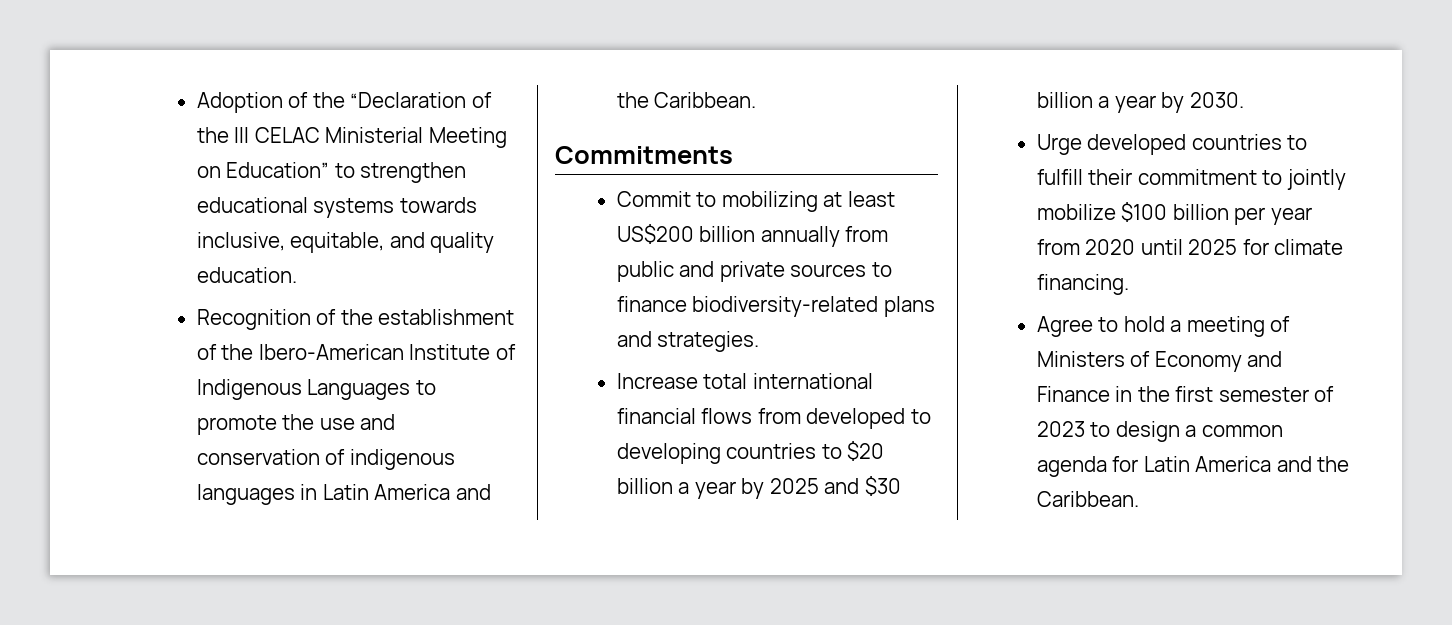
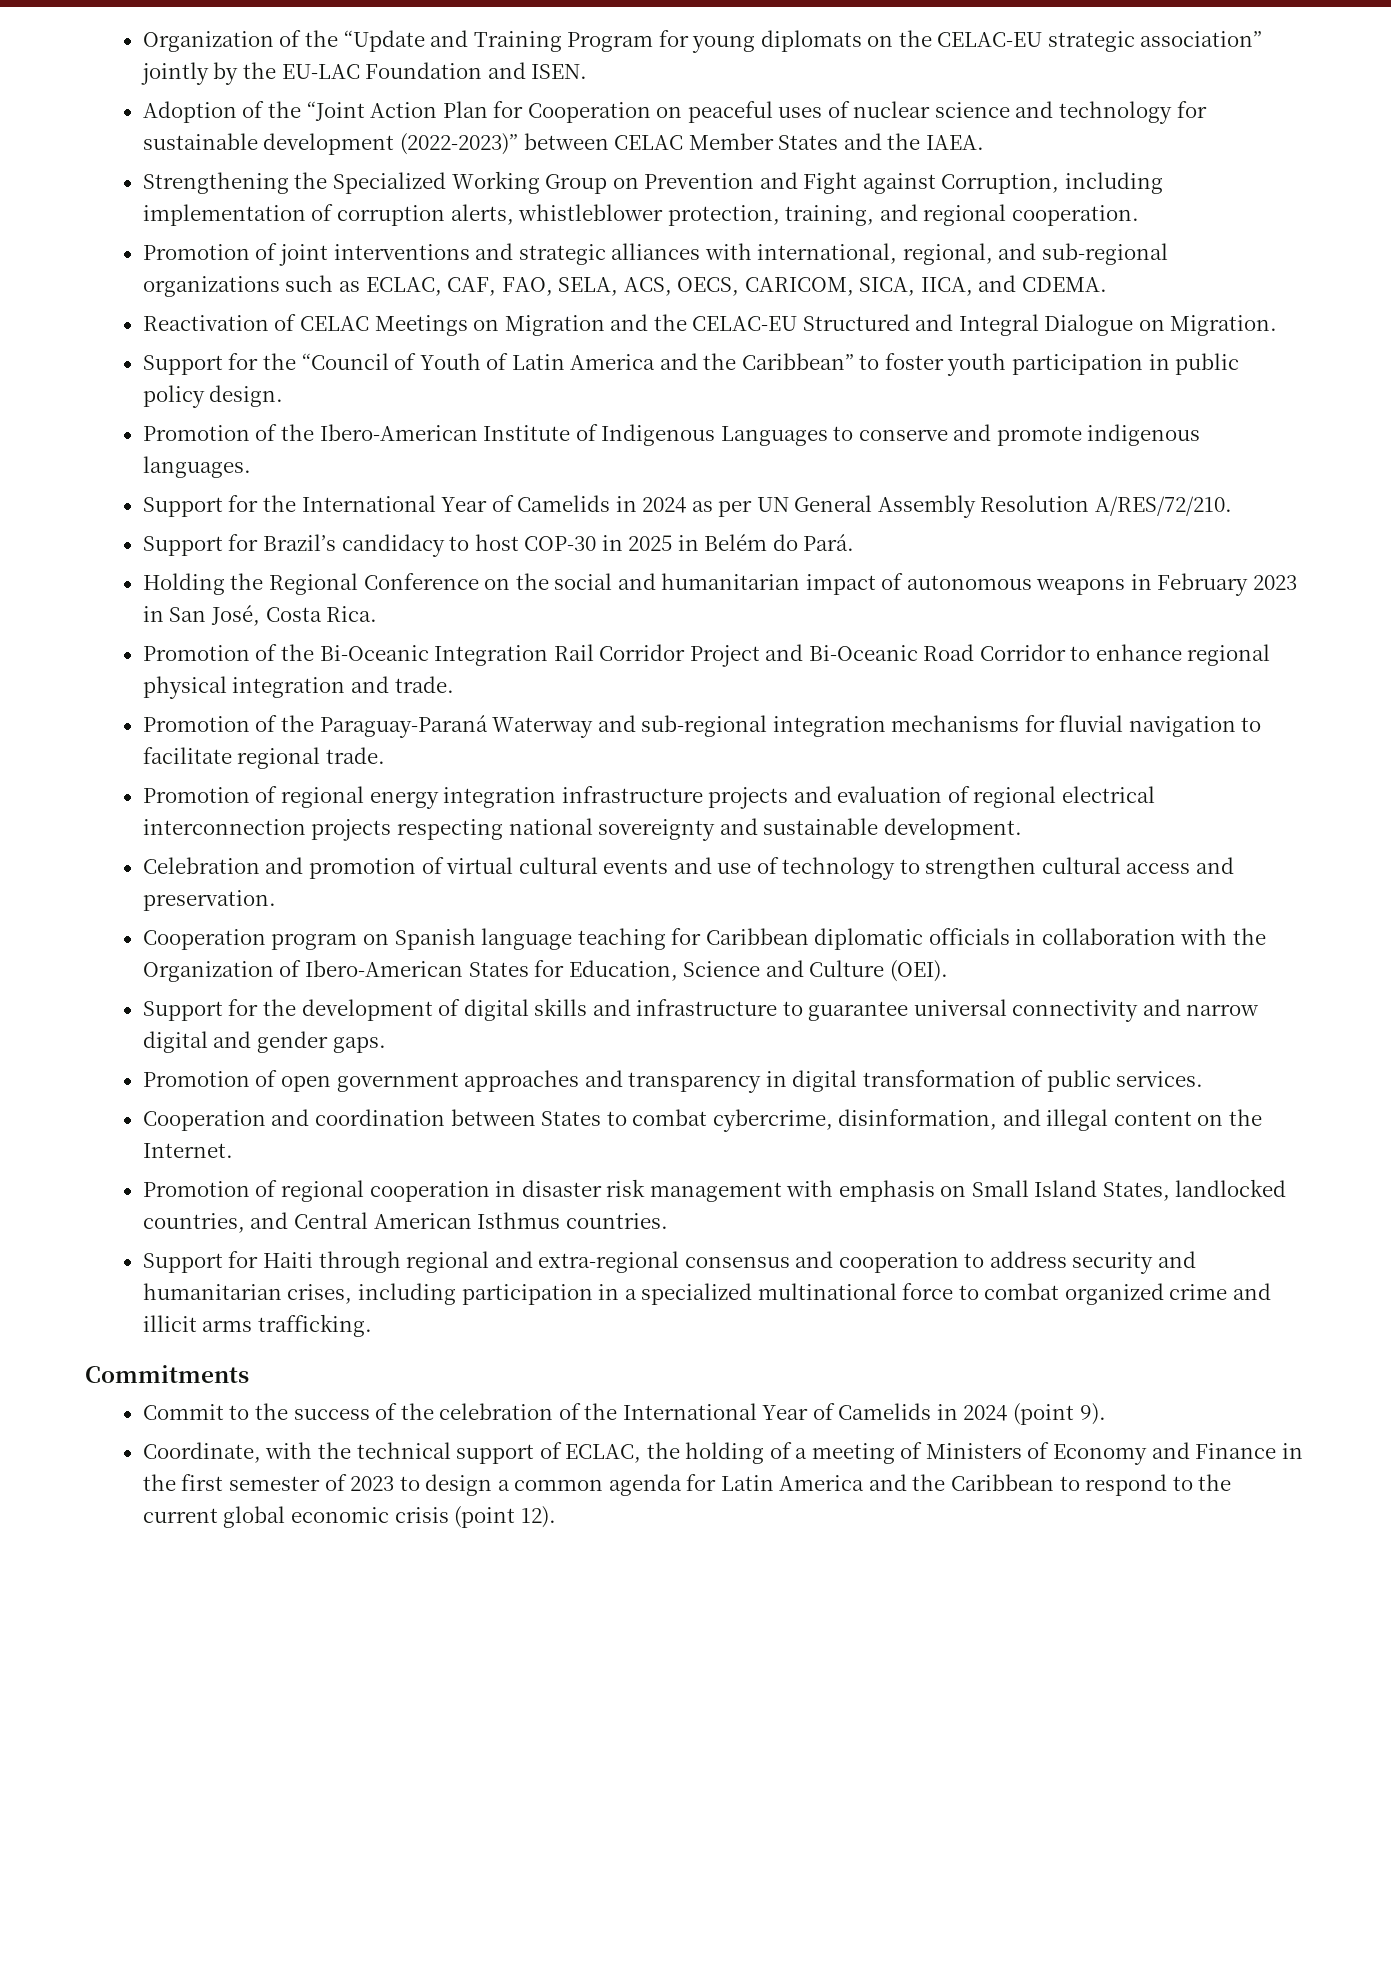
- Adoption of the “Declaration of the III CELAC Ministerial Meeting on Education” to strengthen educational systems towards inclusive, equitable, and quality education.
- Recognition of the establishment of the Ibero-American Institute of Indigenous Languages to promote the use and conservation of indigenous languages in Latin America and the Caribbean.
+ Organization of the “Update and Training Program for young diplomats on the CELAC-EU strategic association” jointly by the EU-LAC Foundation and ISEN.
+ Adoption of the “Joint Action Plan for Cooperation on peaceful uses of nuclear science and technology for sustainable development (2022-2023)” between CELAC Member States and the IAEA.
+ Strengthening the Specialized Working Group on Prevention and Fight against Corruption, including implementation of corruption alerts, whistleblower protection, training, and regional cooperation.
+ Promotion of joint interventions and strategic alliances with international, regional, and sub-regional organizations such as ECLAC, CAF, FAO, SELA, ACS, OECS, CARICOM, SICA, IICA, and CDEMA.
+ Reactivation of CELAC Meetings on Migration and the CELAC-EU Structured and Integral Dialogue on Migration.
+ Support for the “Council of Youth of Latin America and the Caribbean” to foster youth participation in public policy design.
+ Promotion of the Ibero-American Institute of Indigenous Languages to conserve and promote indigenous languages.
+ Support for the International Year of Camelids in 2024 as per UN General Assembly Resolution A/RES/72/210.
+ Support for Brazil’s candidacy to host COP-30 in 2025 in Belém do Pará.
+ Holding the Regional Conference on the social and humanitarian impact of autonomous weapons in February 2023 in San José, Costa Rica.
+ Promotion of the Bi-Oceanic Integration Rail Corridor Project and Bi-Oceanic Road Corridor to enhance regional physical integration and trade.
+ Promotion of the Paraguay-Paraná Waterway and sub-regional integration mechanisms for fluvial navigation to facilitate regional trade.
+ Promotion of regional energy integration infrastructure projects and evaluation of regional electrical interconnection projects respecting national sovereignty and sustainable development.
+ Celebration and promotion of virtual cultural events and use of technology to strengthen cultural access and preservation.
+ Cooperation program on Spanish language teaching for Caribbean diplomatic officials in collaboration with the Organization of Ibero-American States for Education, Science and Culture (OEI).
+ Support for the development of digital skills and infrastructure to guarantee universal connectivity and narrow digital and gender gaps.
+ Promotion of open government approaches and transparency in digital transformation of public services.
+ Cooperation and coordination between States to combat cybercrime, disinformation, and illegal content on the Internet.
+ Promotion of regional cooperation in disaster risk management with emphasis on Small Island States, landlocked countries, and Central American Isthmus countries.
+ Support for Haiti through regional and extra-regional consensus and cooperation to address security and humanitarian crises, including participation in a specialized multinational force to combat organized crime and illicit arms trafficking.
  Commitments
- Commit to mobilizing at least US$200 billion annually from public and private sources to finance biodiversity-related plans and strategies.
- Increase total international financial flows from developed to developing countries to $20 billion a year by 2025 and $30 billion a year by 2030.
- Urge developed countries to fulfill their commitment to jointly mobilize $100 billion per year from 2020 until 2025 for climate financing.
- Agree to hold a meeting of Ministers of Economy and Finance in the first semester of 2023 to design a common agenda for Latin America and the Caribbean.
+ Commit to the success of the celebration of the International Year of Camelids in 2024 (point 9).
+ Coordinate, with the technical support of ECLAC, the holding of a meeting of Ministers of Economy and Finance in the first semester of 2023 to design a common agenda for Latin America and the Caribbean to respond to the current global economic crisis (point 12).

